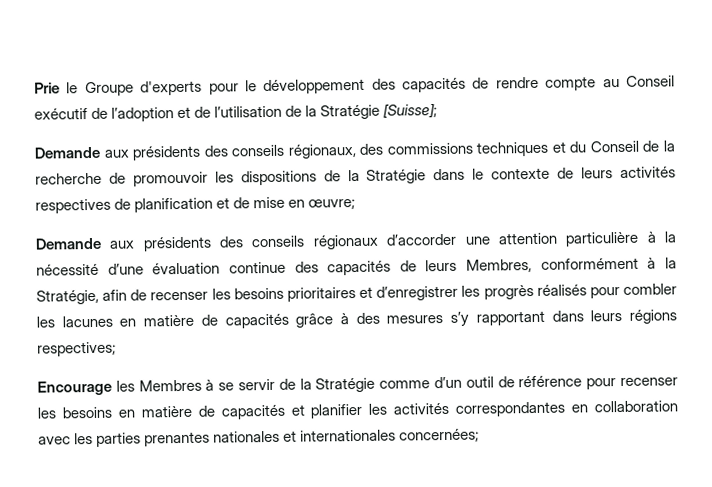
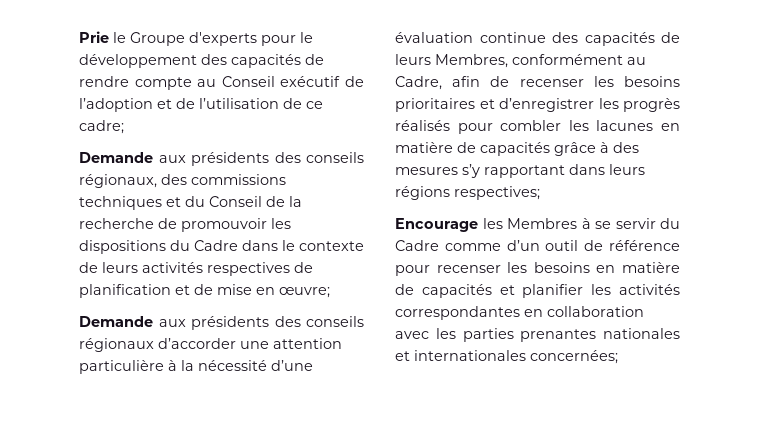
- Prie le Groupe d'experts pour le développement des capacités de rendre compte au Conseil exécutif de l’adoption et de l’utilisation de la Stratégie [Suisse];
+ Prie le Groupe d'experts pour le développement des capacités de rendre compte au Conseil exécutif de l’adoption et de l’utilisation de ce cadre;
- Demande aux présidents des conseils régionaux, des commissions techniques et du Conseil de la recherche de promouvoir les dispositions de la Stratégie dans le contexte de leurs activités respectives de planification et de mise en œuvre;
+ Demande aux présidents des conseils régionaux, des commissions techniques et du Conseil de la recherche de promouvoir les dispositions du Cadre dans le contexte de leurs activités respectives de planification et de mise en œuvre;
- Demande aux présidents des conseils régionaux d’accorder une attention particulière à la nécessité d’une évaluation continue des capacités de leurs Membres, conformément à la Stratégie, afin de recenser les besoins prioritaires et d’enregistrer les progrès réalisés pour combler les lacunes en matière de capacités grâce à des mesures s’y rapportant dans leurs régions respectives;
+ Demande aux présidents des conseils régionaux d’accorder une attention particulière à la nécessité d’une évaluation continue des capacités de leurs Membres, conformément au Cadre, afin de recenser les besoins prioritaires et d’enregistrer les progrès réalisés pour combler les lacunes en matière de capacités grâce à des mesures s’y rapportant dans leurs régions respectives;
- Encourage les Membres à se servir de la Stratégie comme d’un outil de référence pour recenser les besoins en matière de capacités et planifier les activités correspondantes en collaboration avec les parties prenantes nationales et internationales concernées;
+ Encourage les Membres à se servir du Cadre comme d’un outil de référence pour recenser les besoins en matière de capacités et planifier les activités correspondantes en collaboration avec les parties prenantes nationales et internationales concernées;

